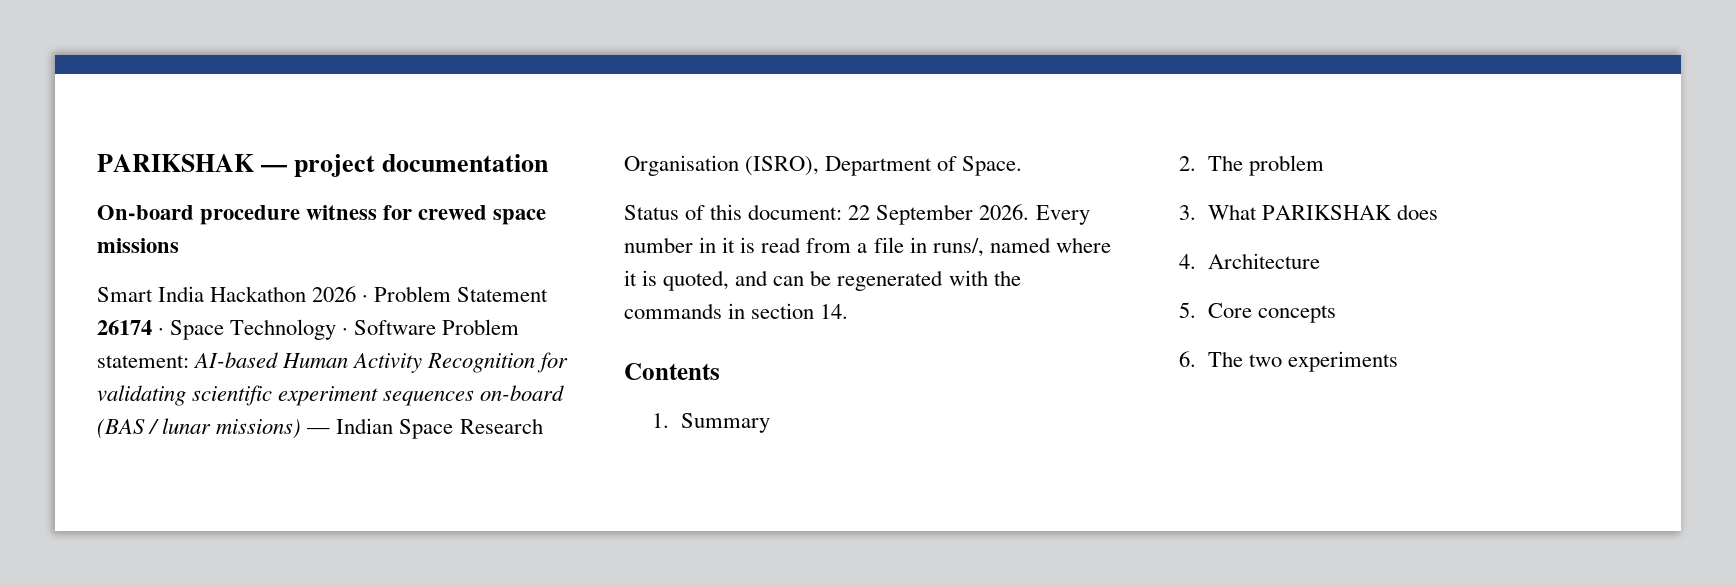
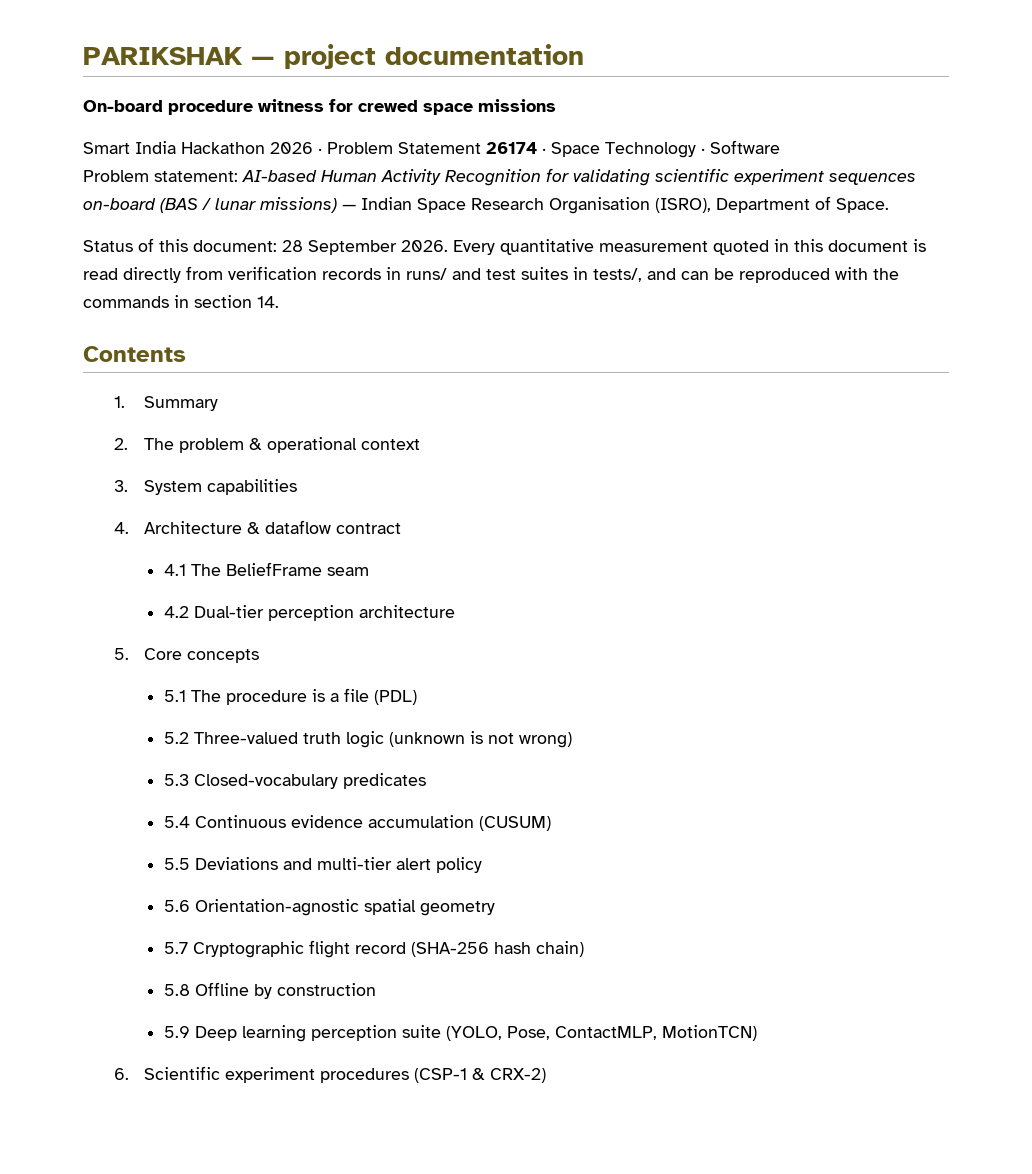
- Smart India Hackathon 2026 · Problem Statement 26174 · Space Technology · Software Problem statement: AI-based Human Activity Recognition for validating scientific experiment sequences on-board (BAS / lunar missions) — Indian Space Research Organisation (ISRO), Department of Space.
+ Smart India Hackathon 2026 · Problem Statement 26174 · Space Technology · Software
+ Problem statement: AI-based Human Activity Recognition for validating scientific experiment sequences on-board (BAS / lunar missions) — Indian Space Research Organisation (ISRO), Department of Space.
- Status of this document: 22 September 2026.
+ Status of this document: 28 September 2026.
- Every number in it is read from a file in runs/, named where it is quoted, and can be regenerated with the commands in section 14.
+ Every quantitative measurement quoted in this document is read directly from verification records in runs/ and test suites in tests/, and can be reproduced with the commands in section 14.
- 2. The problem
- 3. What PARIKSHAK does
- 4. Architecture
+ 2. The problem & operational context
+ 3. System capabilities
+ 4. Architecture & dataflow contract
+ 4.1 The BeliefFrame seam
+ 4.2 Dual-tier perception architecture
  5. Core concepts
- 6. The two experiments
+ 5.1 The procedure is a file (PDL)
+ 5.2 Three-valued truth logic (unknown is not wrong)
+ 5.3 Closed-vocabulary predicates
+ 5.4 Continuous evidence accumulation (CUSUM)
+ 5.5 Deviations and multi-tier alert policy
+ 5.6 Orientation-agnostic spatial geometry
+ 5.7 Cryptographic flight record (SHA-256 hash chain)
+ 5.8 Offline by construction
+ 5.9 Deep learning perception suite (YOLO, Pose, ContactMLP, MotionTCN)
+ 6. Scientific experiment procedures (CSP-1 & CRX-2)

